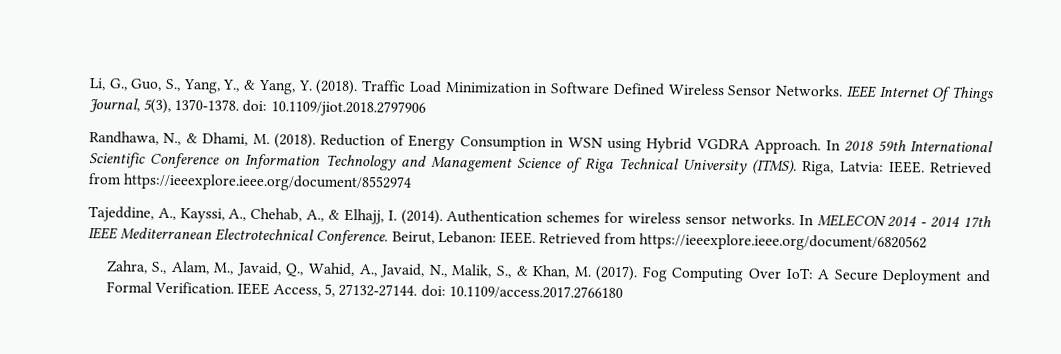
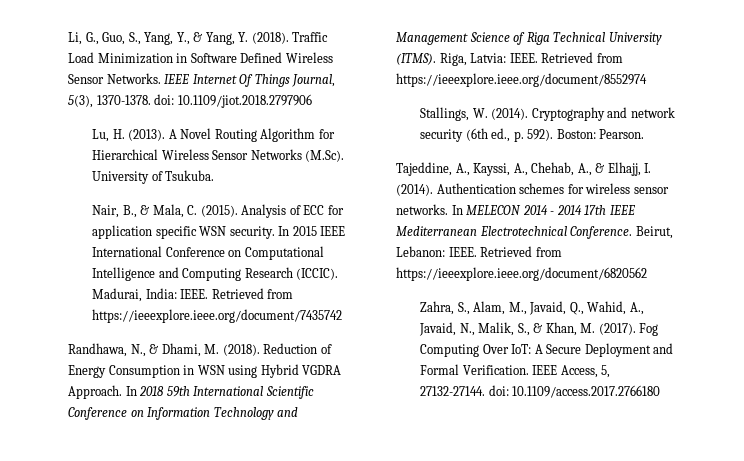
+ Lu, H. (2013). A Novel Routing Algorithm for Hierarchical Wireless Sensor Networks (M.Sc). University of Tsukuba.
+ Nair, B., & Mala, C. (2015). Analysis of ECC for application specific WSN security. In 2015 IEEE International Conference on Computational Intelligence and Computing Research (ICCIC). Madurai, India: IEEE. Retrieved from https://ieeexplore.ieee.org/document/7435742
+ Stallings, W. (2014). Cryptography and network security (6th ed., p. 592). Boston: Pearson.

